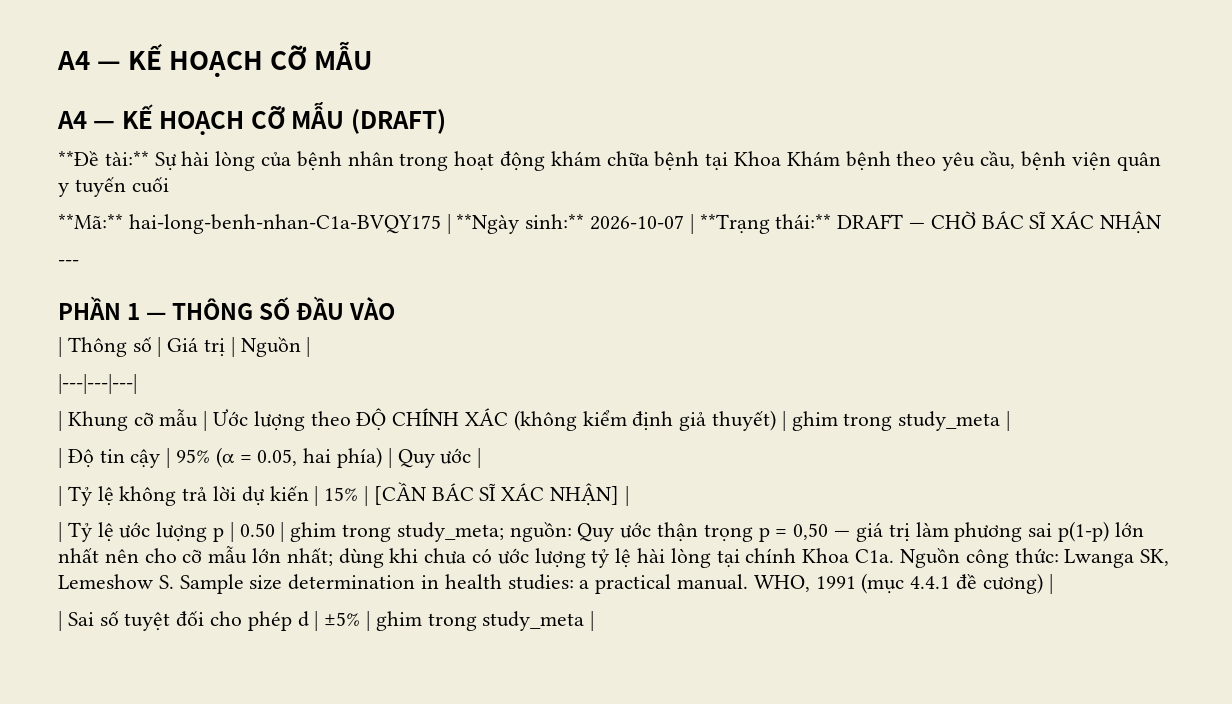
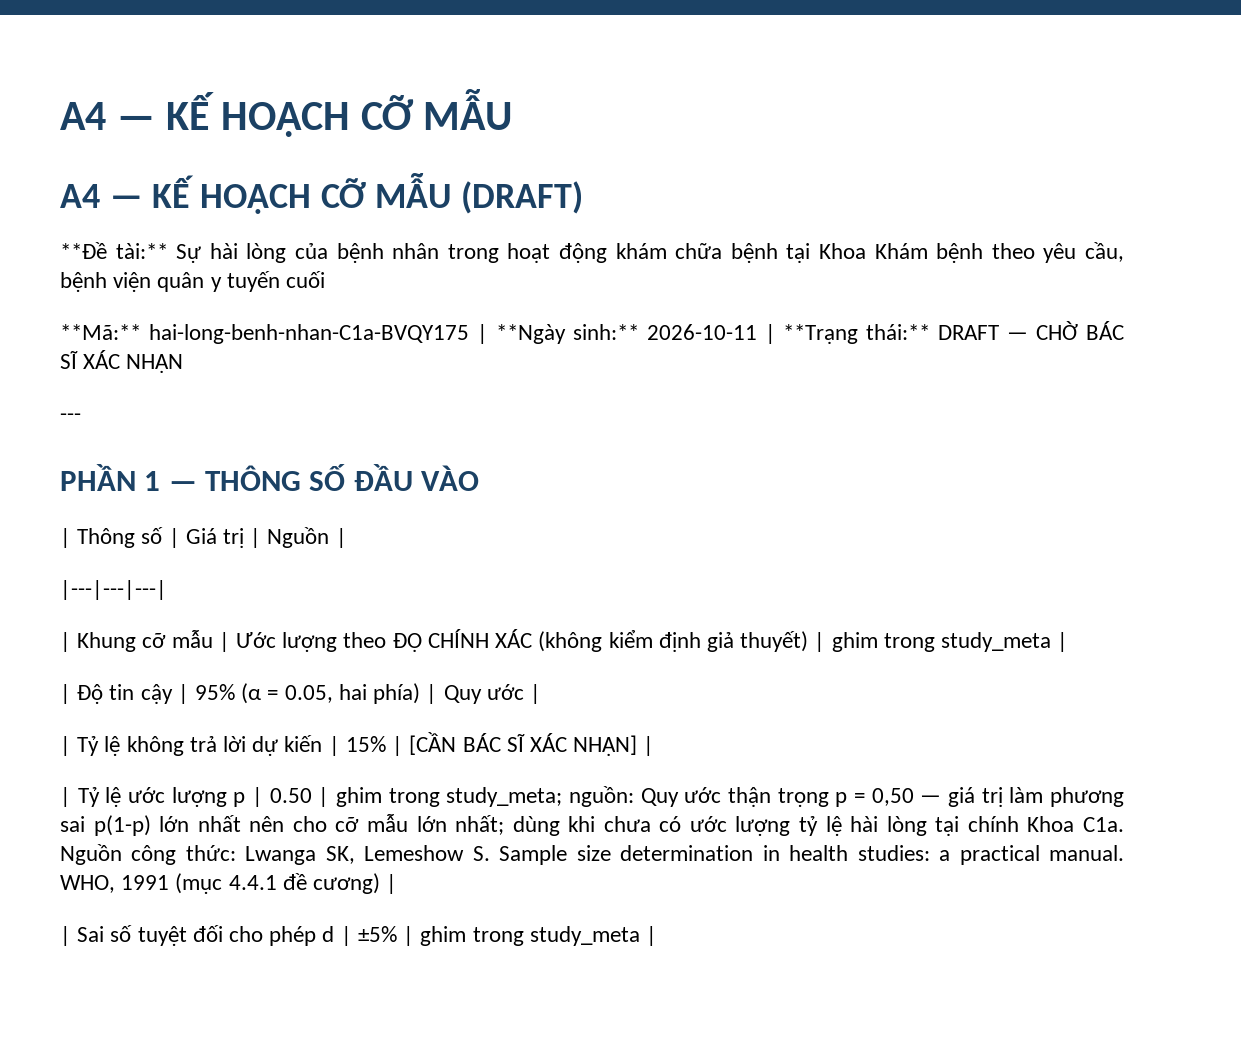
- **Mã:** hai-long-benh-nhan-C1a-BVQY175 | **Ngày sinh:** 2026-10-07 | **Trạng thái:** DRAFT — CHỜ BÁC SĨ XÁC NHẬN
+ **Mã:** hai-long-benh-nhan-C1a-BVQY175 | **Ngày sinh:** 2026-10-11 | **Trạng thái:** DRAFT — CHỜ BÁC SĨ XÁC NHẬN

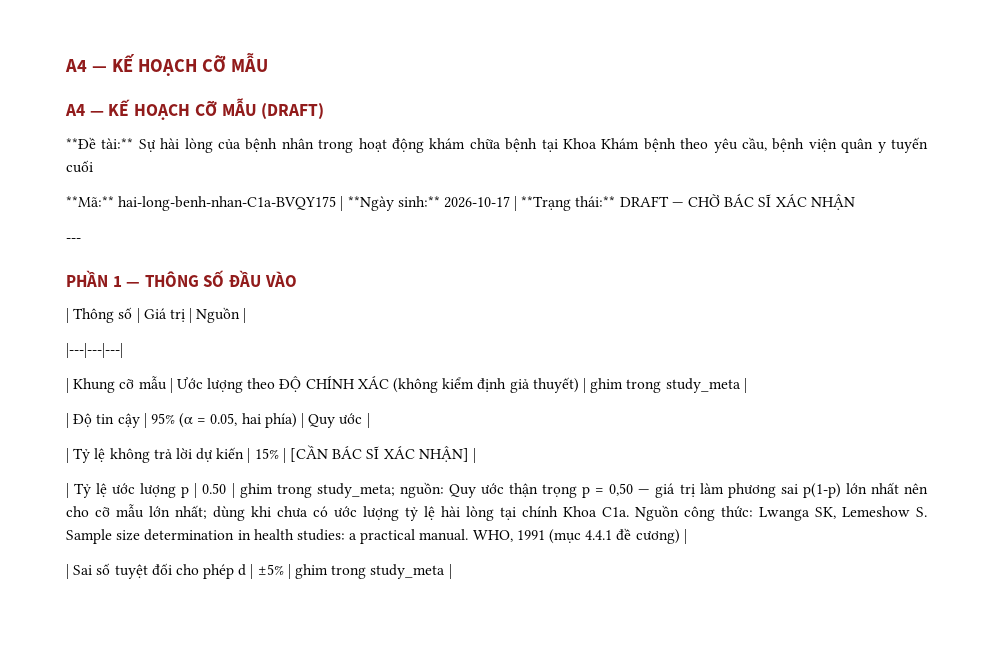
- **Mã:** hai-long-benh-nhan-C1a-BVQY175 | **Ngày sinh:** 2026-10-11 | **Trạng thái:** DRAFT — CHỜ BÁC SĨ XÁC NHẬN
+ **Mã:** hai-long-benh-nhan-C1a-BVQY175 | **Ngày sinh:** 2026-10-17 | **Trạng thái:** DRAFT — CHỜ BÁC SĨ XÁC NHẬN

